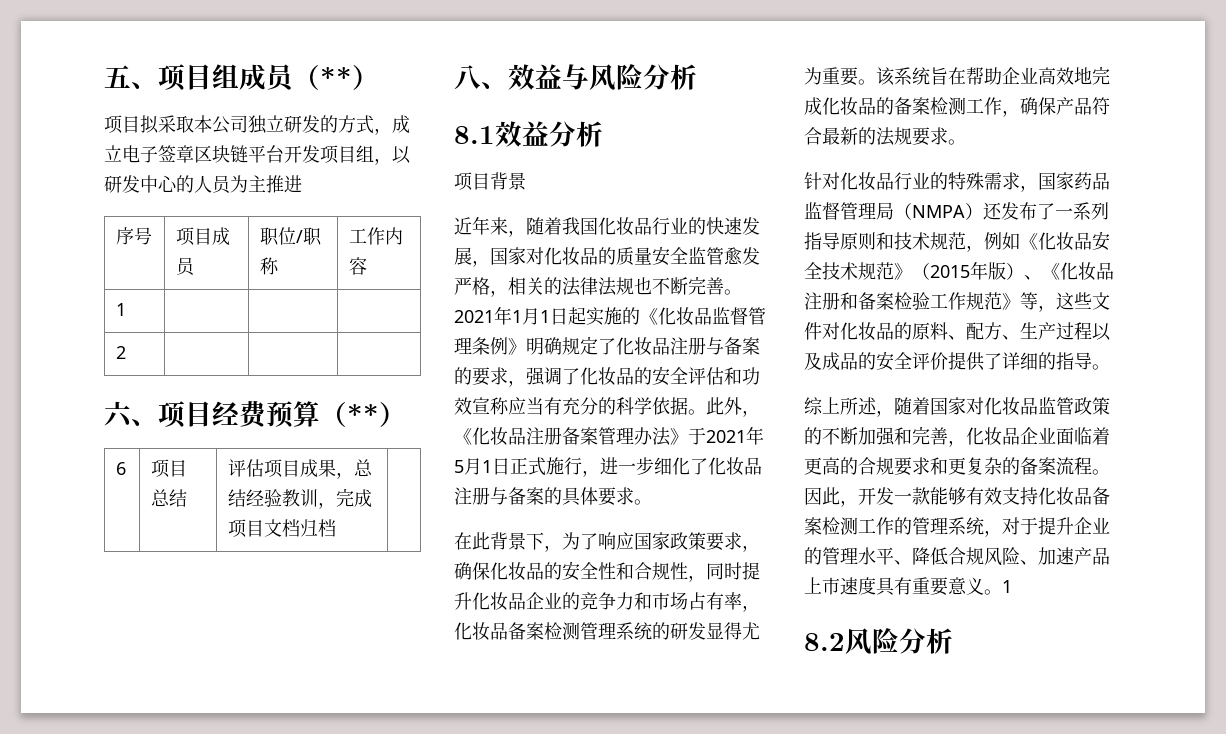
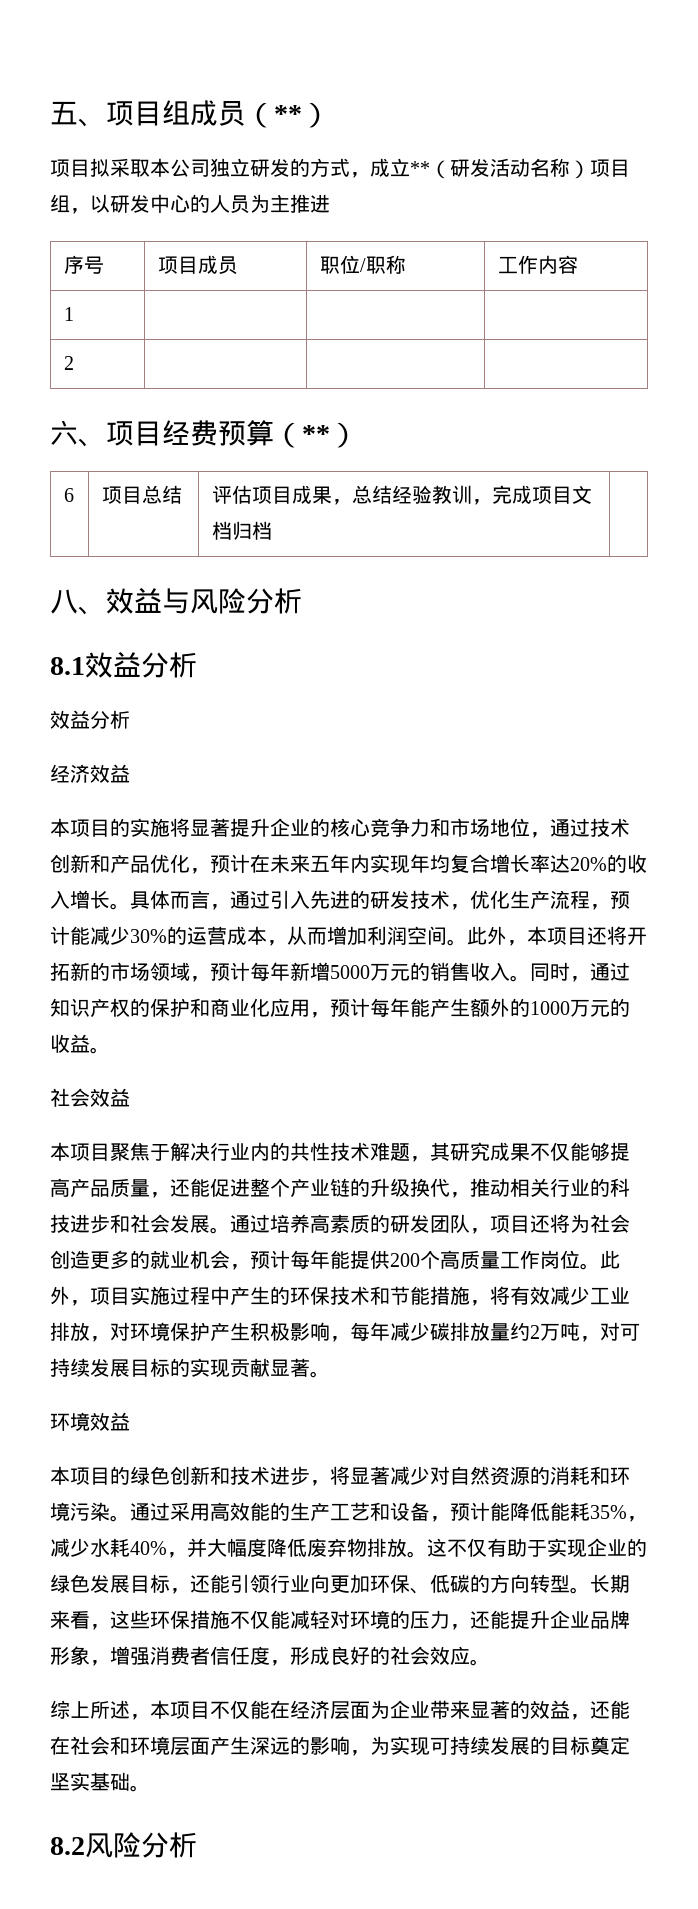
- 项目拟采取本公司独立研发的方式，成立电子签章区块链平台开发项目组，以研发中心的人员为主推进
+ 项目拟采取本公司独立研发的方式，成立**（研发活动名称）项目组，以研发中心的人员为主推进
  8.1效益分析
- 项目背景
- 近年来，随着我国化妆品行业的快速发展，国家对化妆品的质量安全监管愈发严格，相关的法律法规也不断完善。2021年1月1日起实施的《化妆品监督管理条例》明确规定了化妆品注册与备案的要求，强调了化妆品的安全评估和功效宣称应当有充分的科学依据。此外，《化妆品注册备案管理办法》于2021年5月1日正式施行，进一步细化了化妆品注册与备案的具体要求。
- 在此背景下，为了响应国家政策要求，确保化妆品的安全性和合规性，同时提升化妆品企业的竞争力和市场占有率，化妆品备案检测管理系统的研发显得尤为重要。该系统旨在帮助企业高效地完成化妆品的备案检测工作，确保产品符合最新的法规要求。
- 针对化妆品行业的特殊需求，国家药品监督管理局（NMPA）还发布了一系列指导原则和技术规范，例如《化妆品安全技术规范》（2015年版）、《化妆品注册和备案检验工作规范》等，这些文件对化妆品的原料、配方、生产过程以及成品的安全评价提供了详细的指导。
- 综上所述，随着国家对化妆品监管政策的不断加强和完善，化妆品企业面临着更高的合规要求和更复杂的备案流程。因此，开发一款能够有效支持化妆品备案检测工作的管理系统，对于提升企业的管理水平、降低合规风险、加速产品上市速度具有重要意义。1
+ 效益分析
+ 经济效益
+ 本项目的实施将显著提升企业的核心竞争力和市场地位，通过技术创新和产品优化，预计在未来五年内实现年均复合增长率达20%的收入增长。具体而言，通过引入先进的研发技术，优化生产流程，预计能减少30%的运营成本，从而增加利润空间。此外，本项目还将开拓新的市场领域，预计每年新增5000万元的销售收入。同时，通过知识产权的保护和商业化应用，预计每年能产生额外的1000万元的收益。
+ 社会效益
+ 本项目聚焦于解决行业内的共性技术难题，其研究成果不仅能够提高产品质量，还能促进整个产业链的升级换代，推动相关行业的科技进步和社会发展。通过培养高素质的研发团队，项目还将为社会创造更多的就业机会，预计每年能提供200个高质量工作岗位。此外，项目实施过程中产生的环保技术和节能措施，将有效减少工业排放，对环境保护产生积极影响，每年减少碳排放量约2万吨，对可持续发展目标的实现贡献显著。
+ 环境效益
+ 本项目的绿色创新和技术进步，将显著减少对自然资源的消耗和环境污染。通过采用高效能的生产工艺和设备，预计能降低能耗35%，减少水耗40%，并大幅度降低废弃物排放。这不仅有助于实现企业的绿色发展目标，还能引领行业向更加环保、低碳的方向转型。长期来看，这些环保措施不仅能减轻对环境的压力，还能提升企业品牌形象，增强消费者信任度，形成良好的社会效应。
+ 综上所述，本项目不仅能在经济层面为企业带来显著的效益，还能在社会和环境层面产生深远的影响，为实现可持续发展的目标奠定坚实基础。

